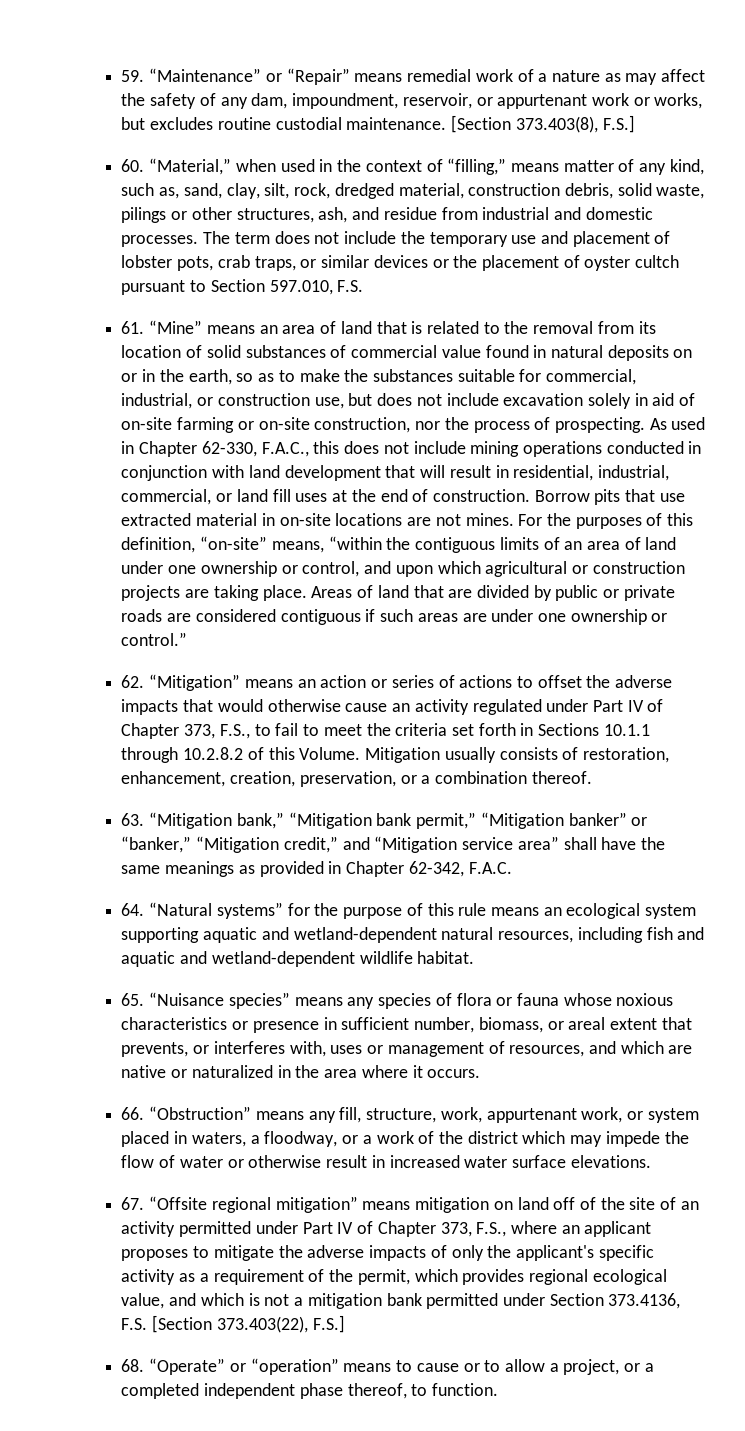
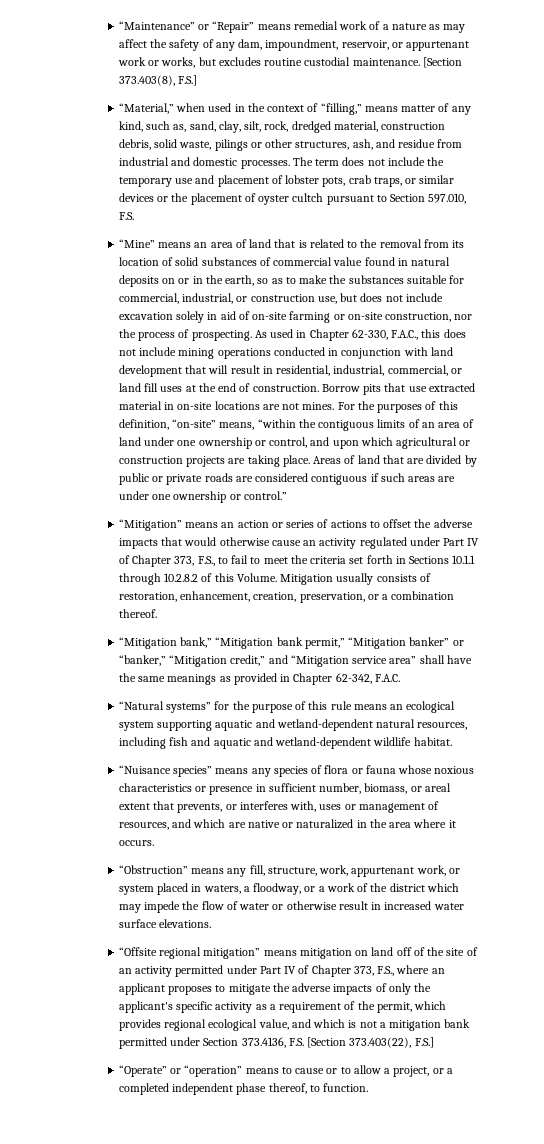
- 59. “Maintenance” or “Repair” means remedial work of a nature as may affect the safety of any dam, impoundment, reservoir, or appurtenant work or works, but excludes routine custodial maintenance.
+ “Maintenance” or “Repair” means remedial work of a nature as may affect the safety of any dam, impoundment, reservoir, or appurtenant work or works, but excludes routine custodial maintenance.
- 60. “Material,” when used in the context of “filling,” means matter of any kind, such as, sand, clay, silt, rock, dredged material, construction debris, solid waste, pilings or other structures, ash, and residue from industrial and domestic processes.
+ “Material,” when used in the context of “filling,” means matter of any kind, such as, sand, clay, silt, rock, dredged material, construction debris, solid waste, pilings or other structures, ash, and residue from industrial and domestic processes.
- 61. “Mine” means an area of land that is related to the removal from its location of solid substances of commercial value found in natural deposits on or in the earth, so as to make the substances suitable for commercial, industrial, or construction use, but does not include excavation solely in aid of on-site farming or on-site construction, nor the process of prospecting.
+ “Mine” means an area of land that is related to the removal from its location of solid substances of commercial value found in natural deposits on or in the earth, so as to make the substances suitable for commercial, industrial, or construction use, but does not include excavation solely in aid of on-site farming or on-site construction, nor the process of prospecting.
- 62. “Mitigation” means an action or series of actions to offset the adverse impacts that would otherwise cause an activity regulated under Part IV of Chapter 373, F.S., to fail to meet the criteria set forth in Sections 10.1.1 through 10.2.8.2 of this Volume.
+ “Mitigation” means an action or series of actions to offset the adverse impacts that would otherwise cause an activity regulated under Part IV of Chapter 373, F.S., to fail to meet the criteria set forth in Sections 10.1.1 through 10.2.8.2 of this Volume.
- 63. “Mitigation bank,” “Mitigation bank permit,” “Mitigation banker” or “banker,” “Mitigation credit,” and “Mitigation service area” shall have the same meanings as provided in Chapter 62-342, F.A.C.
+ “Mitigation bank,” “Mitigation bank permit,” “Mitigation banker” or “banker,” “Mitigation credit,” and “Mitigation service area” shall have the same meanings as provided in Chapter 62-342, F.A.C.
- 64. “Natural systems” for the purpose of this rule means an ecological system supporting aquatic and wetland-dependent natural resources, including fish and aquatic and wetland-dependent wildlife habitat.
+ “Natural systems” for the purpose of this rule means an ecological system supporting aquatic and wetland-dependent natural resources, including fish and aquatic and wetland-dependent wildlife habitat.
- 65. “Nuisance species” means any species of flora or fauna whose noxious characteristics or presence in sufficient number, biomass, or areal extent that prevents, or interferes with, uses or management of resources, and which are native or naturalized in the area where it occurs.
+ “Nuisance species” means any species of flora or fauna whose noxious characteristics or presence in sufficient number, biomass, or areal extent that prevents, or interferes with, uses or management of resources, and which are native or naturalized in the area where it occurs.
- 66. “Obstruction” means any fill, structure, work, appurtenant work, or system placed in waters, a floodway, or a work of the district which may impede the flow of water or otherwise result in increased water surface elevations.
+ “Obstruction” means any fill, structure, work, appurtenant work, or system placed in waters, a floodway, or a work of the district which may impede the flow of water or otherwise result in increased water surface elevations.
- 67. “Offsite regional mitigation” means mitigation on land off of the site of an activity permitted under Part IV of Chapter 373, F.S., where an applicant proposes to mitigate the adverse impacts of only the applicant's specific activity as a requirement of the permit, which provides regional ecological value, and which is not a mitigation bank permitted under Section 373.4136, F.S. [Section 373.403(22), F.S.]
+ “Offsite regional mitigation” means mitigation on land off of the site of an activity permitted under Part IV of Chapter 373, F.S., where an applicant proposes to mitigate the adverse impacts of only the applicant's specific activity as a requirement of the permit, which provides regional ecological value, and which is not a mitigation bank permitted under Section 373.4136, F.S. [Section 373.403(22), F.S.]
- 68. “Operate” or “operation” means to cause or to allow a project, or a completed independent phase thereof, to function.
+ “Operate” or “operation” means to cause or to allow a project, or a completed independent phase thereof, to function.

